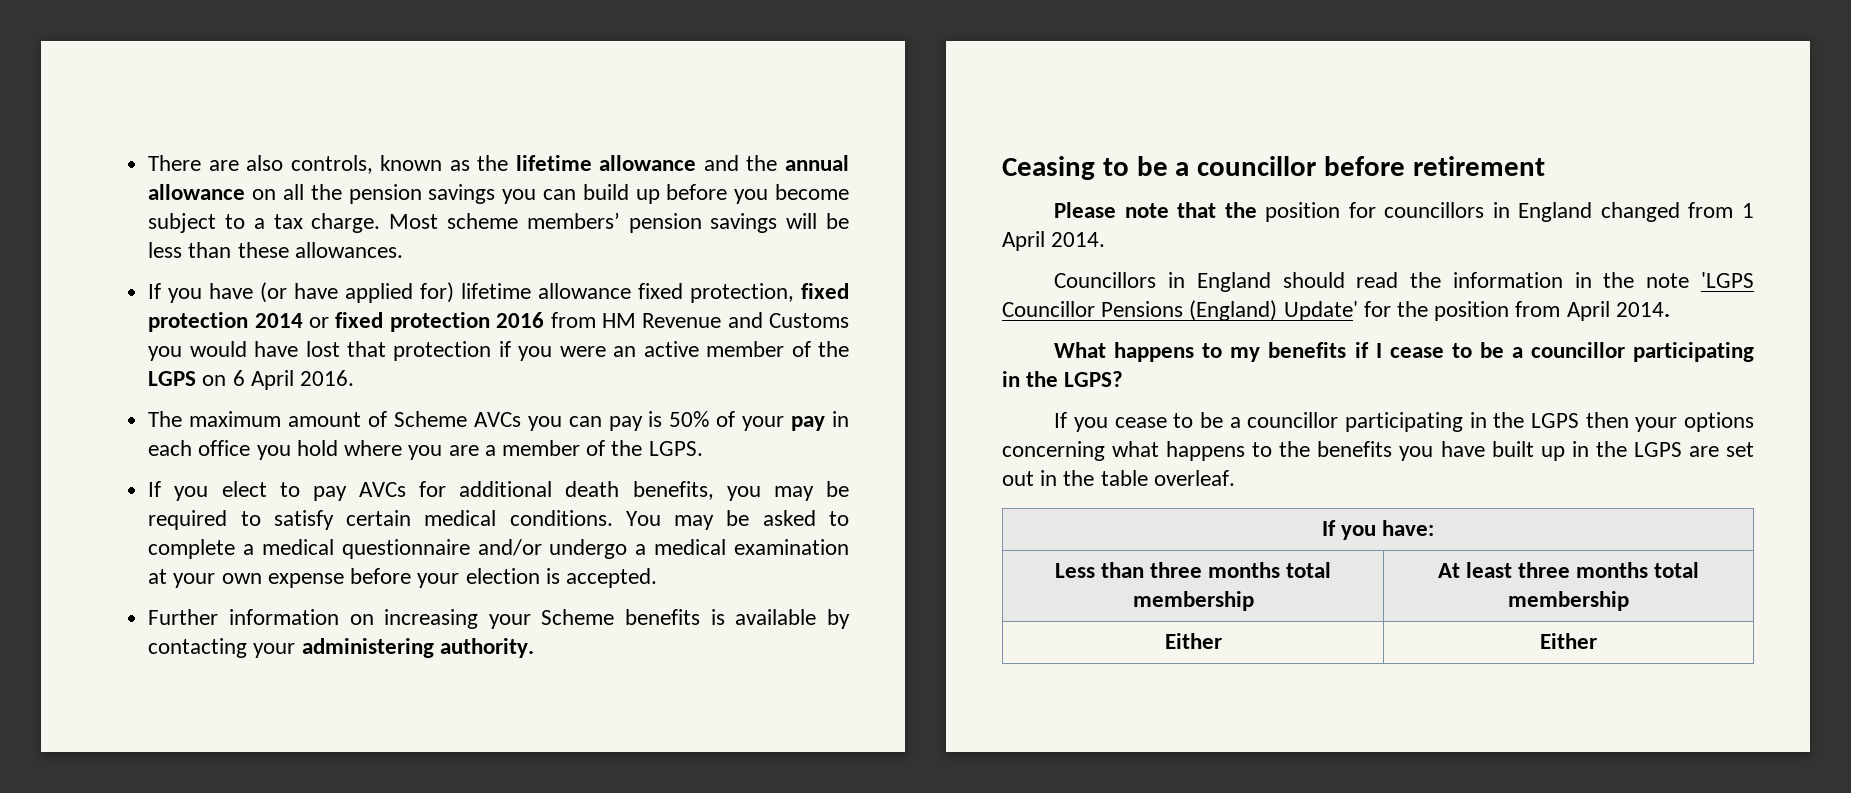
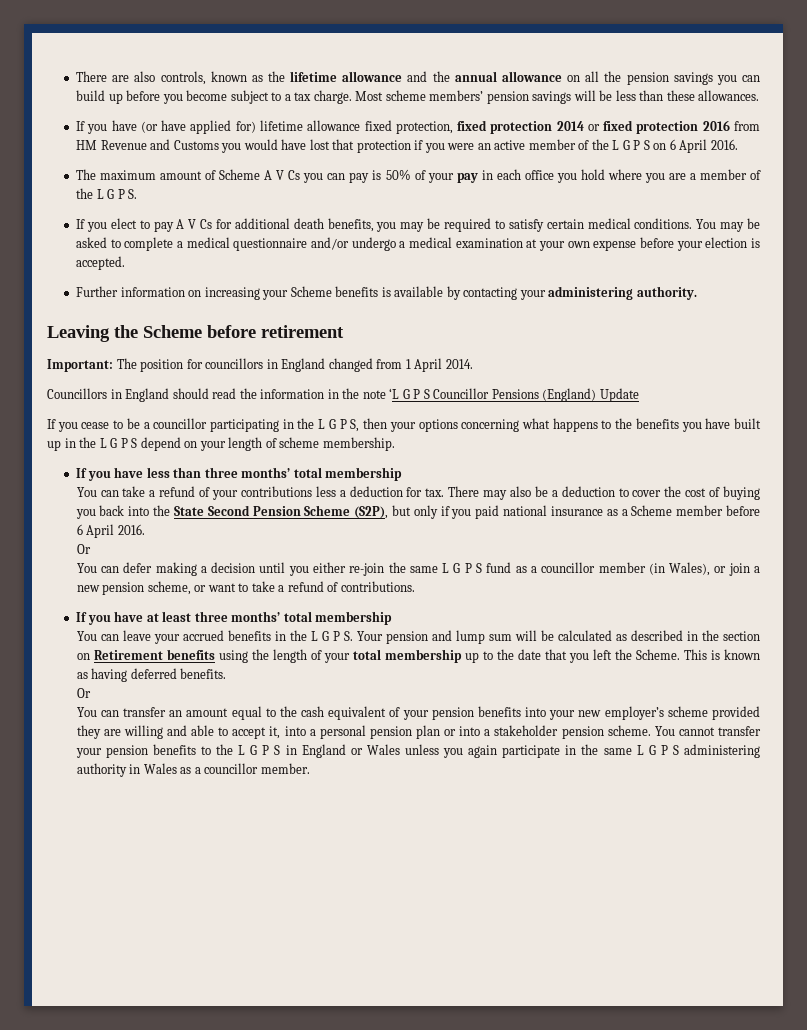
- If you have (or have applied for) lifetime allowance fixed protection, fixed protection 2014 or fixed protection 2016 from HM Revenue and Customs you would have lost that protection if you were an active member of the LGPS on 6 April 2016.
+ If you have (or have applied for) lifetime allowance fixed protection, fixed protection 2014 or fixed protection 2016 from HM Revenue and Customs you would have lost that protection if you were an active member of the L G P S on 6 April 2016.
- The maximum amount of Scheme AVCs you can pay is 50% of your pay in each office you hold where you are a member of the LGPS.
+ The maximum amount of Scheme A V Cs you can pay is 50% of your pay in each office you hold where you are a member of the L G P S.
- If you elect to pay AVCs for additional death benefits, you may be required to satisfy certain medical conditions.
+ If you elect to pay A V Cs for additional death benefits, you may be required to satisfy certain medical conditions.
- Ceasing to be a councillor before retirement
- Please note that the position for councillors in England changed from 1 April 2014.
+ Leaving the Scheme before retirement
+ Important: The position for councillors in England changed from 1 April 2014.
- Councillors in England should read the information in the note 'LGPS Councillor Pensions (England) Update' for the position from April 2014.
- What happens to my benefits if I cease to be a councillor participating in the LGPS?
+ Councillors in England should read the information in the note ‘L G P S Councillor Pensions (England) Update
- If you cease to be a councillor participating in the LGPS then your options concerning what happens to the benefits you have built up in the LGPS are set out in the table overleaf.
- If you have:
- Less than three months total membership | At least three months total membership
- Either | Either
+ If you cease to be a councillor participating in the L G P S, then your options concerning what happens to the benefits you have built up in the L G P S depend on your length of scheme membership.
+ If you have less than three months’ total membership
+ You can take a refund of your contributions less a deduction for tax. There may also be a deduction to cover the cost of buying you back into the State Second Pension Scheme (S2P), but only if you paid national insurance as a Scheme member before 6 April 2016.
+ Or
+ You can defer making a decision until you either re-join the same L G P S fund as a councillor member (in Wales), or join a new pension scheme, or want to take a refund of contributions.
+ If you have at least three months’ total membership
+ You can leave your accrued benefits in the L G P S. Your pension and lump sum will be calculated as described in the section on Retirement benefits using the length of your total membership up to the date that you left the Scheme. This is known as having deferred benefits.
+ Or
+ You can transfer an amount equal to the cash equivalent of your pension benefits into your new employer’s scheme provided they are willing and able to accept it, into a personal pension plan or into a stakeholder pension scheme. You cannot transfer your pension benefits to the L G P S in England or Wales unless you again participate in the same L G P S administering authority in Wales as a councillor member.

